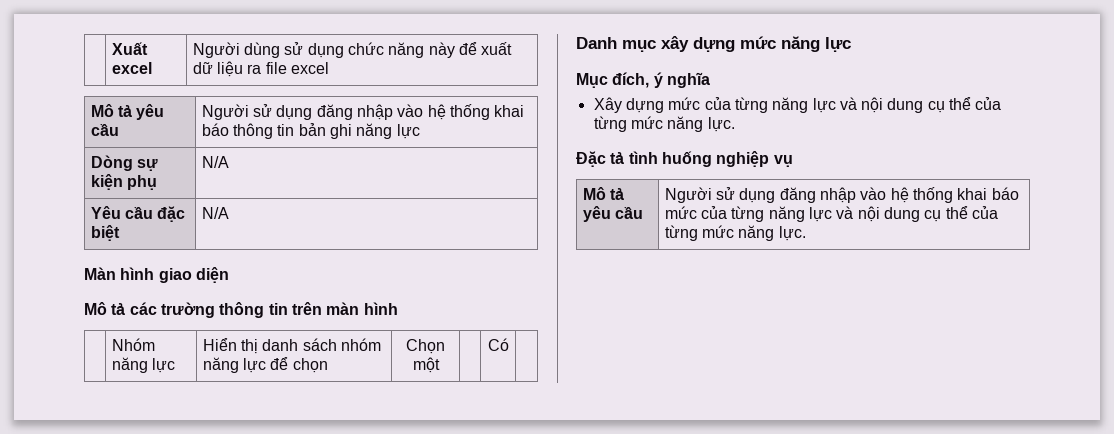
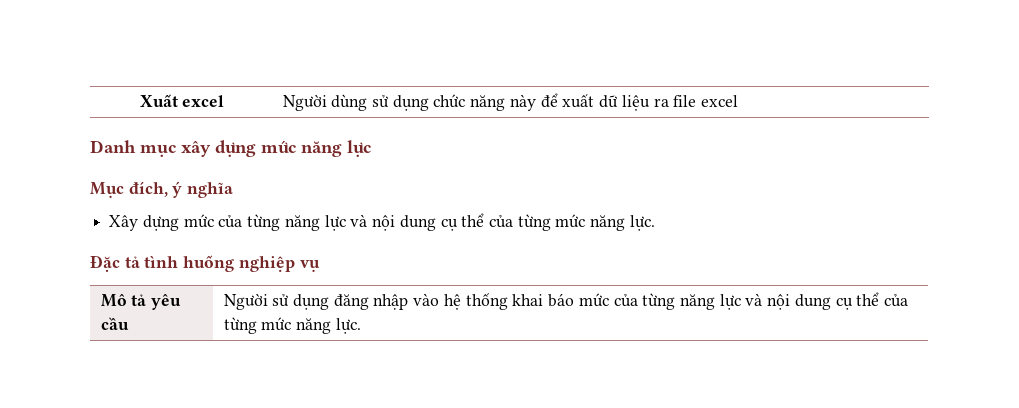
- Mô tả yêu cầu | Người sử dụng đăng nhập vào hệ thống khai báo thông tin bản ghi năng lực
- Dòng sự kiện phụ | N/A
- Yêu cầu đặc biệt | N/A
- Màn hình giao diện
- Mô tả các trường thông tin trên màn hình
- | Nhóm năng lực | Hiển thị danh sách nhóm năng lực để chọn | Chọn một | | Có |

